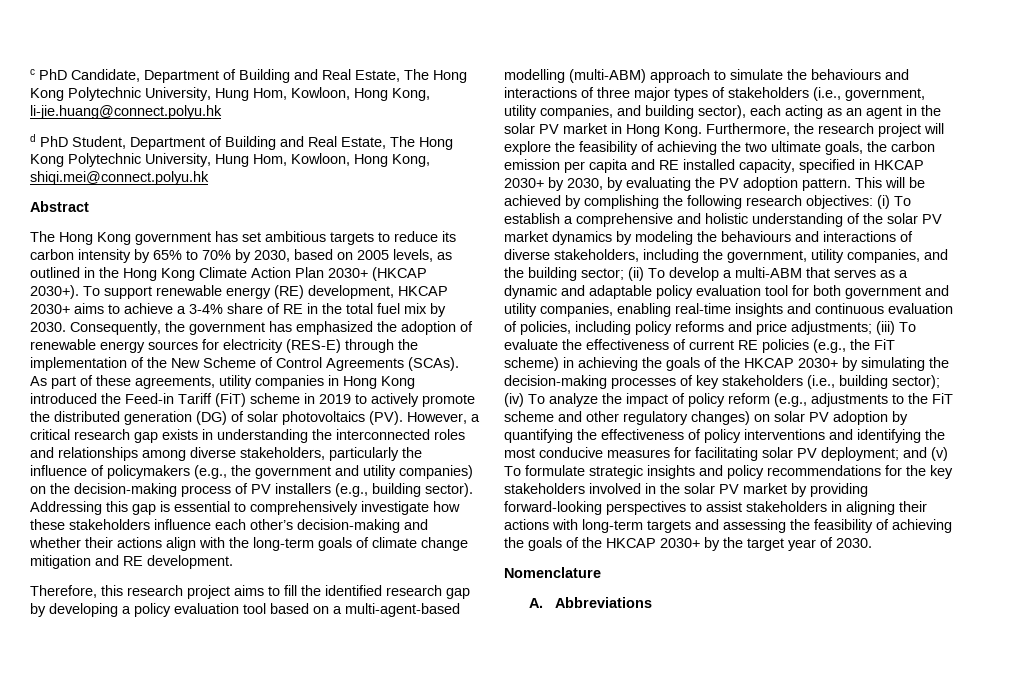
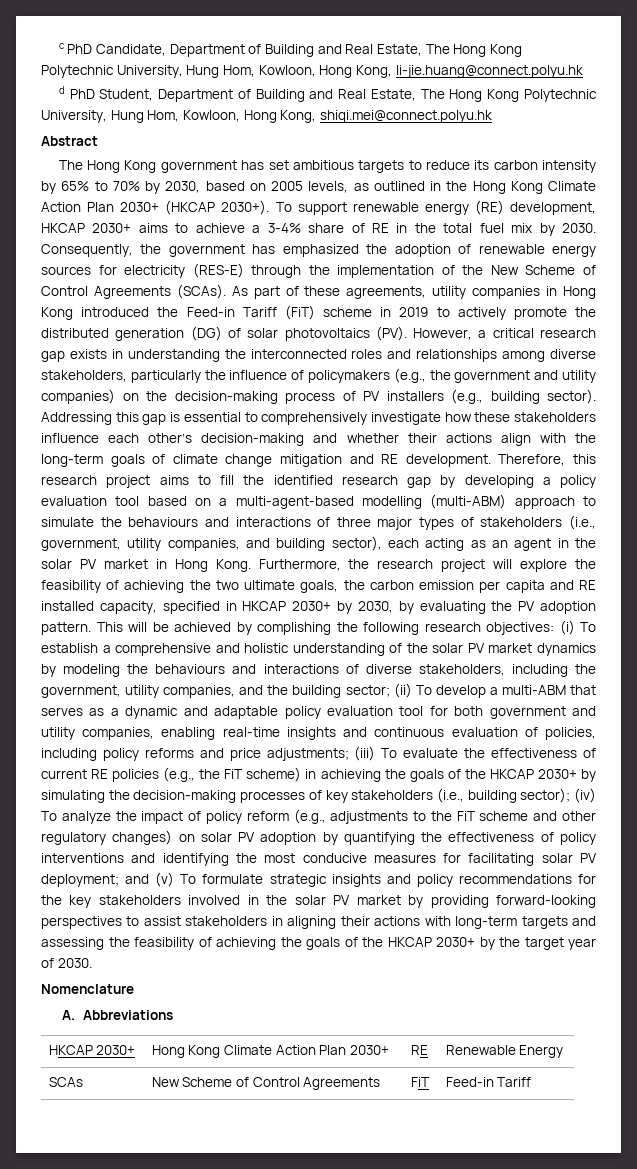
- Addressing this gap is essential to comprehensively investigate how these stakeholders influence each other’s decision-making and whether their actions align with the long-term goals of climate change mitigation and RE development.
- Therefore, this research project aims to fill the identified research gap by developing a policy evaluation tool based on a multi-agent-based modelling (multi-ABM) approach to simulate the behaviours and interactions of three major types of stakeholders (i.e., government, utility companies, and building sector), each acting as an agent in the solar PV market in Hong Kong.
+ Addressing this gap is essential to comprehensively investigate how these stakeholders influence each other’s decision-making and whether their actions align with the long-term goals of climate change mitigation and RE development. Therefore, this research project aims to fill the identified research gap by developing a policy evaluation tool based on a multi-agent-based modelling (multi-ABM) approach to simulate the behaviours and interactions of three major types of stakeholders (i.e., government, utility companies, and building sector), each acting as an agent in the solar PV market in Hong Kong.
+ HKCAP 2030+ | Hong Kong Climate Action Plan 2030+ | RE | Renewable Energy
+ SCAs | New Scheme of Control Agreements | FiT | Feed-in Tariff

